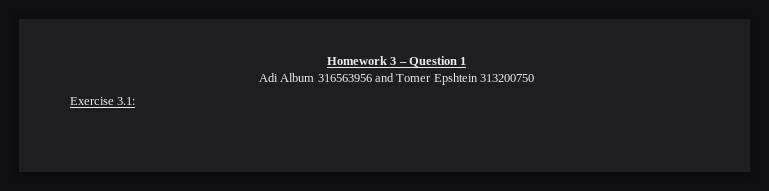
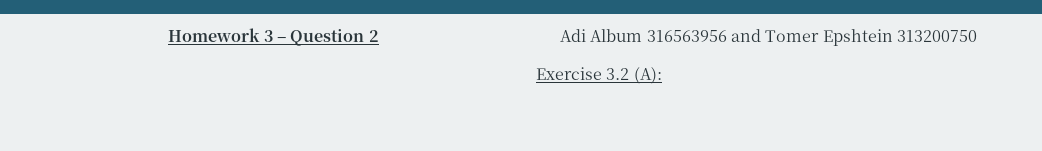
- Homework 3 – Question 1
+ Homework 3 – Question 2
- Exercise 3.1:
+ Exercise 3.2 (A):

